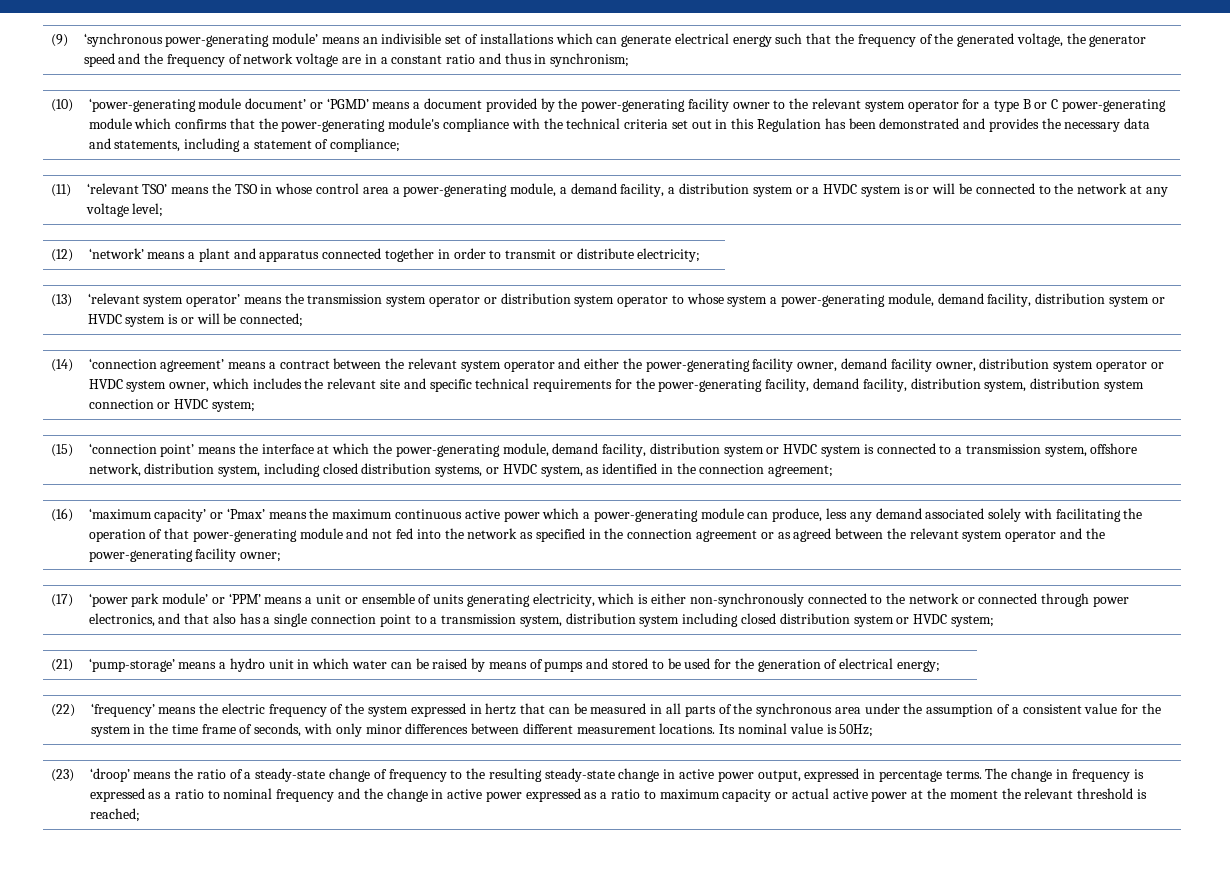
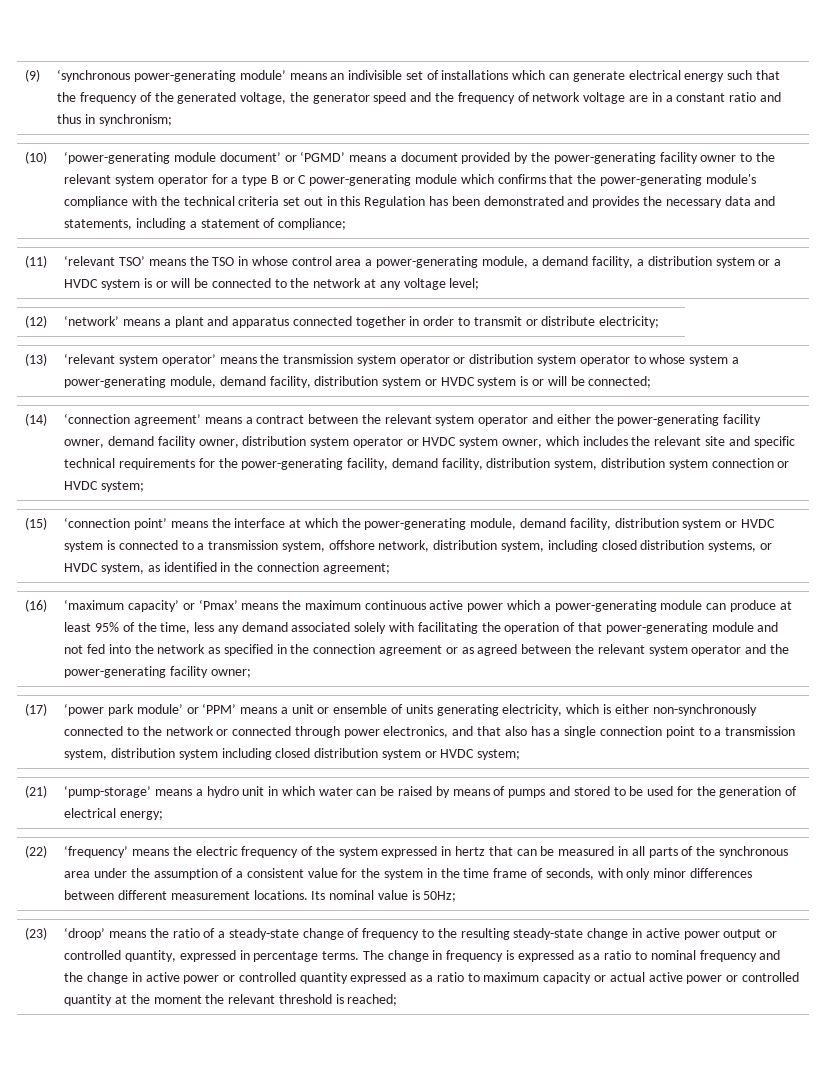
- ‘maximum capacity’ or ‘Pmax’ means the maximum continuous active power which a power-generating module can produce, less any demand associated solely with facilitating the operation of that power-generating module and not fed into the network as specified in the connection agreement or as agreed between the relevant system operator and the power-generating facility owner;
+ ‘maximum capacity’ or ‘Pmax’ means the maximum continuous active power which a power-generating module can produce at least 95% of the time, less any demand associated solely with facilitating the operation of that power-generating module and not fed into the network as specified in the connection agreement or as agreed between the relevant system operator and the power-generating facility owner;
- ‘droop’ means the ratio of a steady-state change of frequency to the resulting steady-state change in active power output, expressed in percentage terms.
+ ‘droop’ means the ratio of a steady-state change of frequency to the resulting steady-state change in active power output or controlled quantity, expressed in percentage terms.
- The change in frequency is expressed as a ratio to nominal frequency and the change in active power expressed as a ratio to maximum capacity or actual active power at the moment the relevant threshold is reached;
+ The change in frequency is expressed as a ratio to nominal frequency and the change in active power or controlled quantity expressed as a ratio to maximum capacity or actual active power or controlled quantity at the moment the relevant threshold is reached;

